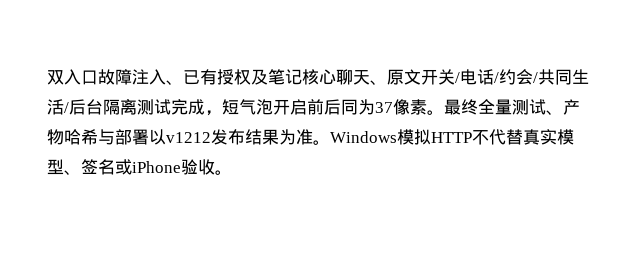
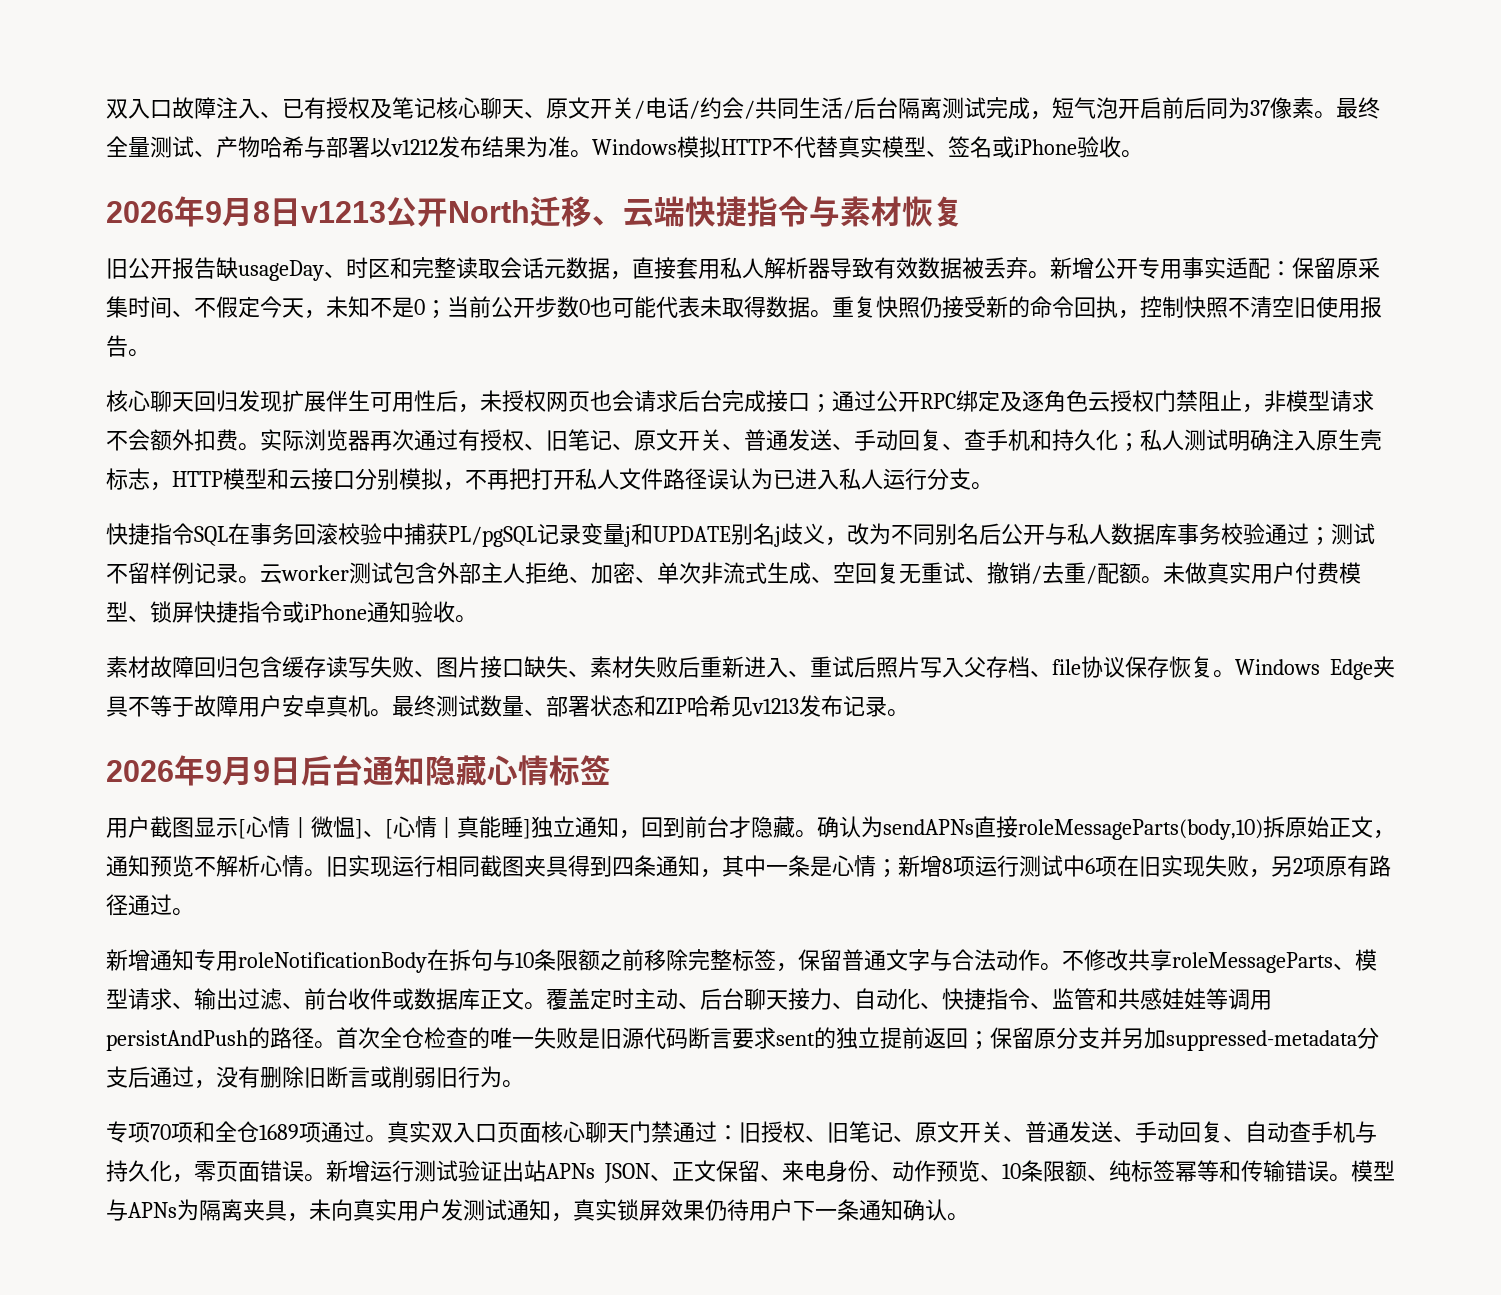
+ 2026年9月8日v1213公开North迁移、云端快捷指令与素材恢复
+ 旧公开报告缺usageDay、时区和完整读取会话元数据，直接套用私人解析器导致有效数据被丢弃。新增公开专用事实适配：保留原采集时间、不假定今天，未知不是0；当前公开步数0也可能代表未取得数据。重复快照仍接受新的命令回执，控制快照不清空旧使用报告。
+ 核心聊天回归发现扩展伴生可用性后，未授权网页也会请求后台完成接口；通过公开RPC绑定及逐角色云授权门禁阻止，非模型请求不会额外扣费。实际浏览器再次通过有授权、旧笔记、原文开关、普通发送、手动回复、查手机和持久化；私人测试明确注入原生壳标志，HTTP模型和云接口分别模拟，不再把打开私人文件路径误认为已进入私人运行分支。
+ 快捷指令SQL在事务回滚校验中捕获PL/pgSQL记录变量j和UPDATE别名j歧义，改为不同别名后公开与私人数据库事务校验通过；测试不留样例记录。云worker测试包含外部主人拒绝、加密、单次非流式生成、空回复无重试、撤销/去重/配额。未做真实用户付费模型、锁屏快捷指令或iPhone通知验收。
+ 素材故障回归包含缓存读写失败、图片接口缺失、素材失败后重新进入、重试后照片写入父存档、file协议保存恢复。Windows Edge夹具不等于故障用户安卓真机。最终测试数量、部署状态和ZIP哈希见v1213发布记录。
+ 2026年9月9日后台通知隐藏心情标签
+ 用户截图显示[心情 | 微愠]、[心情 | 真能睡]独立通知，回到前台才隐藏。确认为sendAPNs直接roleMessageParts(body,10)拆原始正文，通知预览不解析心情。旧实现运行相同截图夹具得到四条通知，其中一条是心情；新增8项运行测试中6项在旧实现失败，另2项原有路径通过。
+ 新增通知专用roleNotificationBody在拆句与10条限额之前移除完整标签，保留普通文字与合法动作。不修改共享roleMessageParts、模型请求、输出过滤、前台收件或数据库正文。覆盖定时主动、后台聊天接力、自动化、快捷指令、监管和共感娃娃等调用persistAndPush的路径。首次全仓检查的唯一失败是旧源代码断言要求sent的独立提前返回；保留原分支并另加suppressed-metadata分支后通过，没有删除旧断言或削弱旧行为。
+ 专项70项和全仓1689项通过。真实双入口页面核心聊天门禁通过：旧授权、旧笔记、原文开关、普通发送、手动回复、自动查手机与持久化，零页面错误。新增运行测试验证出站APNs JSON、正文保留、来电身份、动作预览、10条限额、纯标签幂等和传输错误。模型与APNs为隔离夹具，未向真实用户发测试通知，真实锁屏效果仍待用户下一条通知确认。

